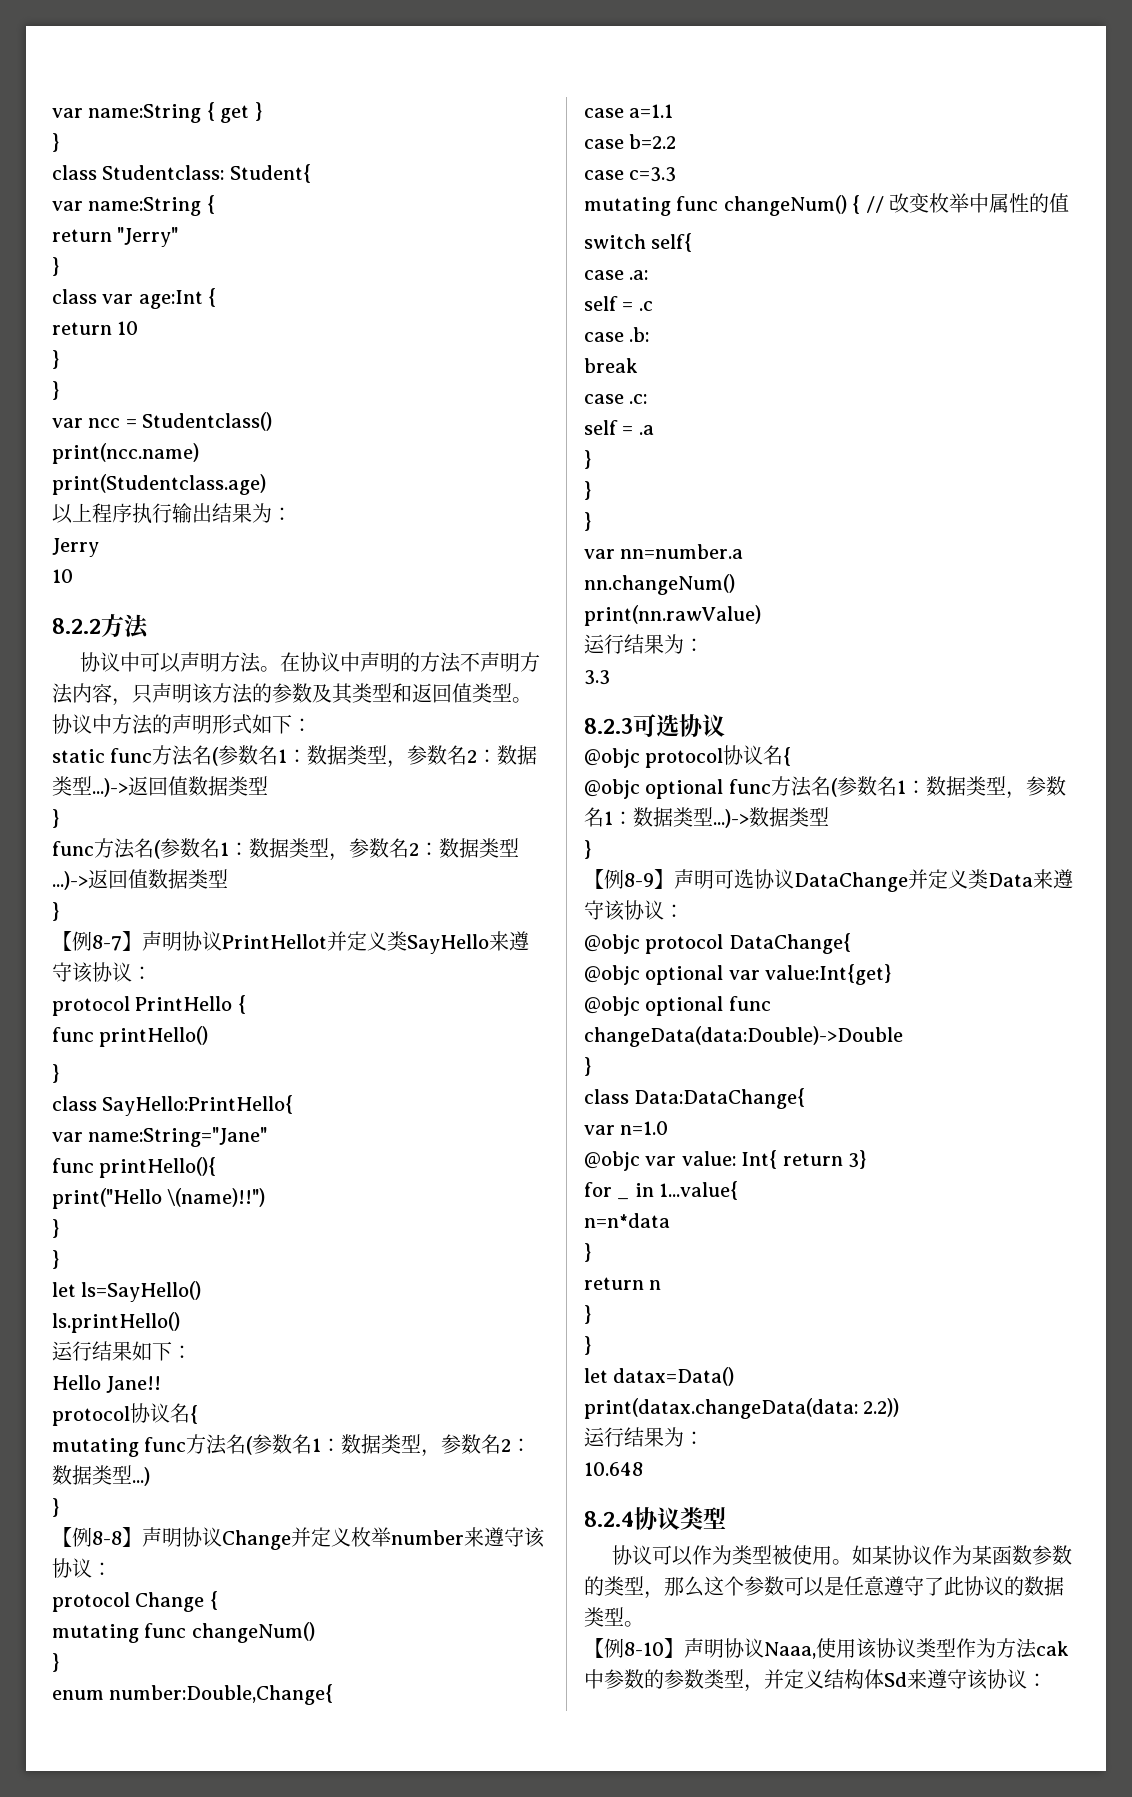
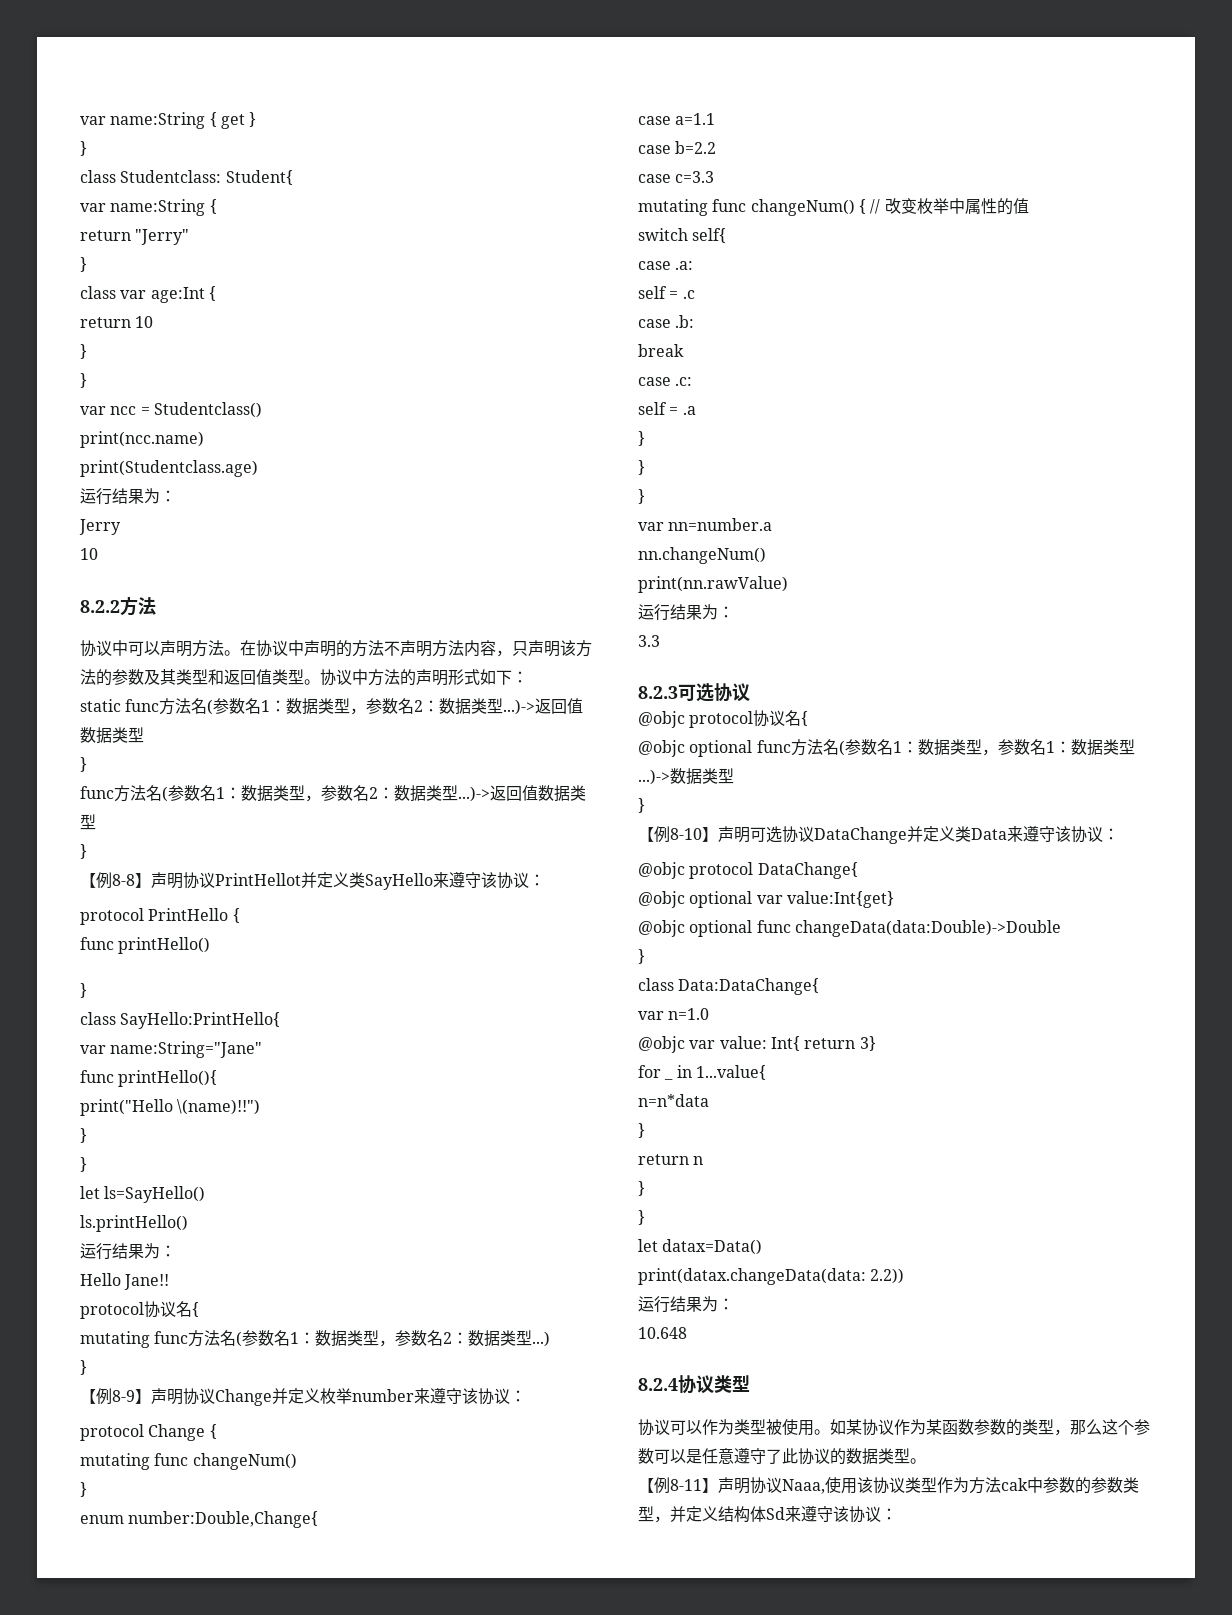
  print(Studentclass.age)
- 以上程序执行输出结果为：
+ 运行结果为：
- 【例8-7】声明协议PrintHellot并定义类SayHello来遵守该协议：
+ 【例8-8】声明协议PrintHellot并定义类SayHello来遵守该协议：
  ls.printHello()
- 运行结果如下：
+ 运行结果为：
- 【例8-8】声明协议Change并定义枚举number来遵守该协议：
+ 【例8-9】声明协议Change并定义枚举number来遵守该协议：
- 【例8-9】声明可选协议DataChange并定义类Data来遵守该协议：
+ 【例8-10】声明可选协议DataChange并定义类Data来遵守该协议：
- 【例8-10】声明协议Naaa,使用该协议类型作为方法cak中参数的参数类型，并定义结构体Sd来遵守该协议：
+ 【例8-11】声明协议Naaa,使用该协议类型作为方法cak中参数的参数类型，并定义结构体Sd来遵守该协议：

